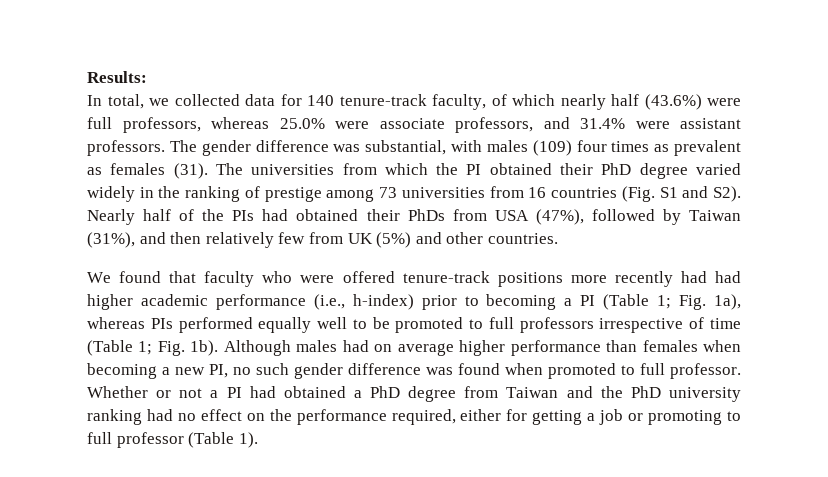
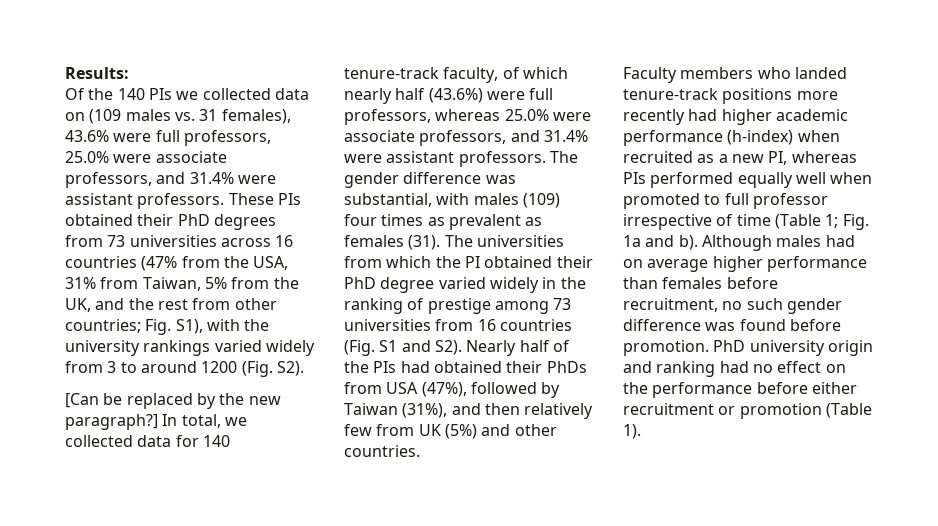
+ Of the 140 PIs we collected data on (109 males vs. 31 females), 43.6% were full professors, 25.0% were associate professors, and 31.4% were assistant professors. These PIs obtained their PhD degrees from 73 universities across 16 countries (47% from the USA, 31% from Taiwan, 5% from the UK, and the rest from other countries; Fig. S1), with the university rankings varied widely from 3 to around 1200 (Fig. S2).
+ [Can be replaced by the new paragraph?]
- We found that faculty who were offered tenure-track positions more recently had had higher academic performance (i.e., h-index) prior to becoming a PI (Table 1; Fig. 1a), whereas PIs performed equally well to be promoted to full professors irrespective of time (Table 1; Fig. 1b).
+ Faculty members who landed tenure-track positions more recently had higher academic performance (h-index) when recruited as a new PI, whereas PIs performed equally well when promoted to full professor irrespective of time (Table 1; Fig. 1a and b).
- Although males had on average higher performance than females when becoming a new PI, no such gender difference was found when promoted to full professor. Whether or not a PI had obtained a PhD degree from Taiwan and the PhD university ranking had no effect on the performance required, either for getting a job or promoting to full professor (Table 1).
+ Although males had on average higher performance than females before recruitment, no such gender difference was found before promotion. PhD university origin and ranking had no effect on the performance before either recruitment or promotion (Table 1).

